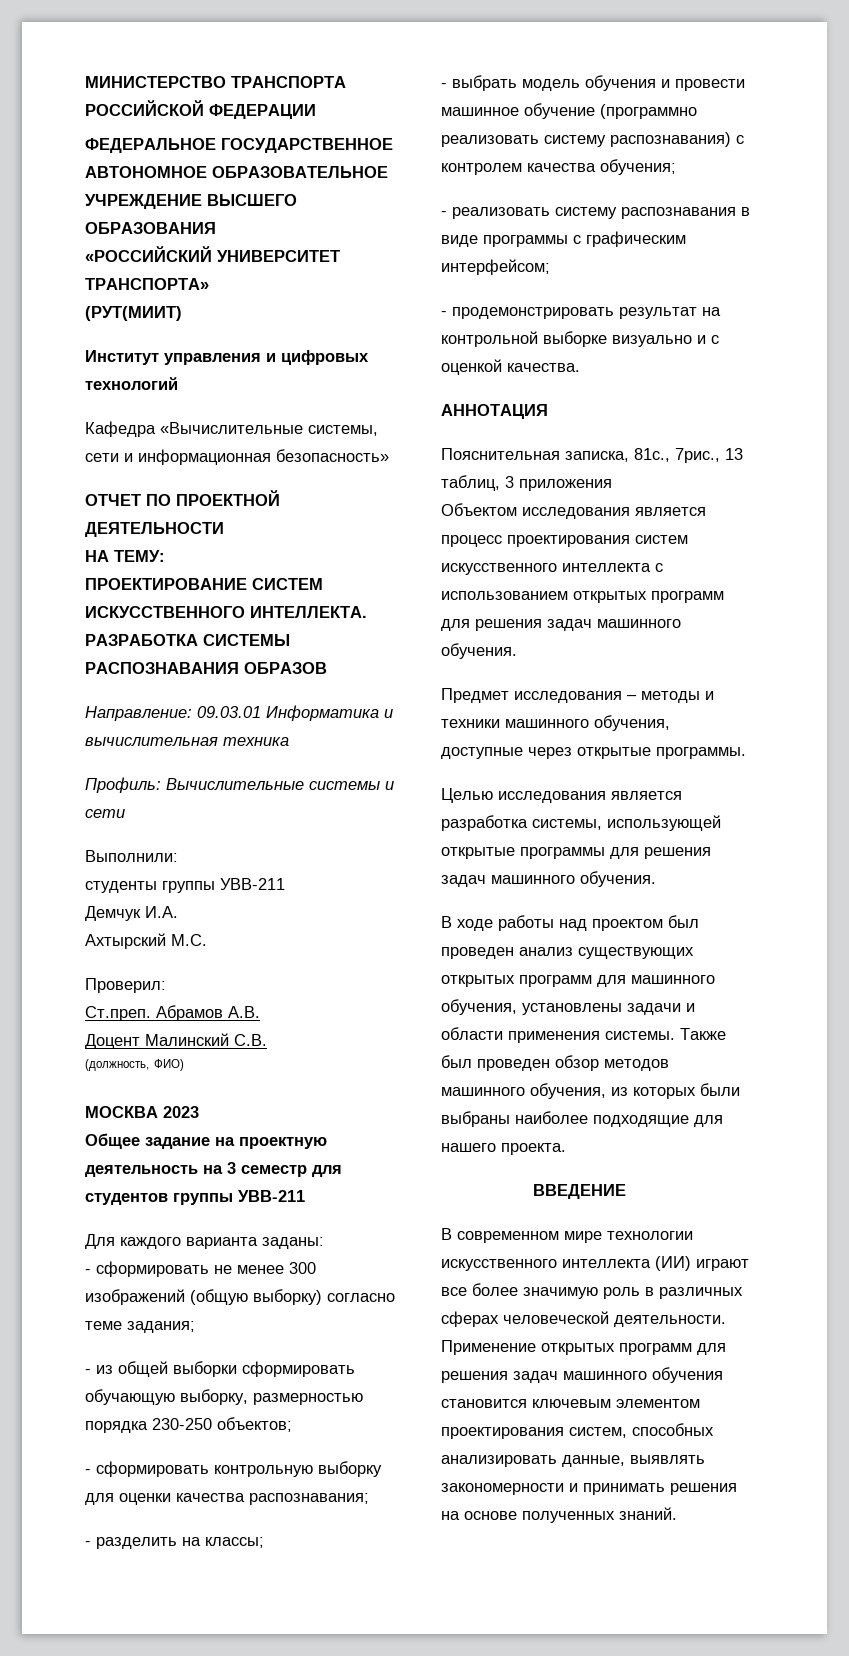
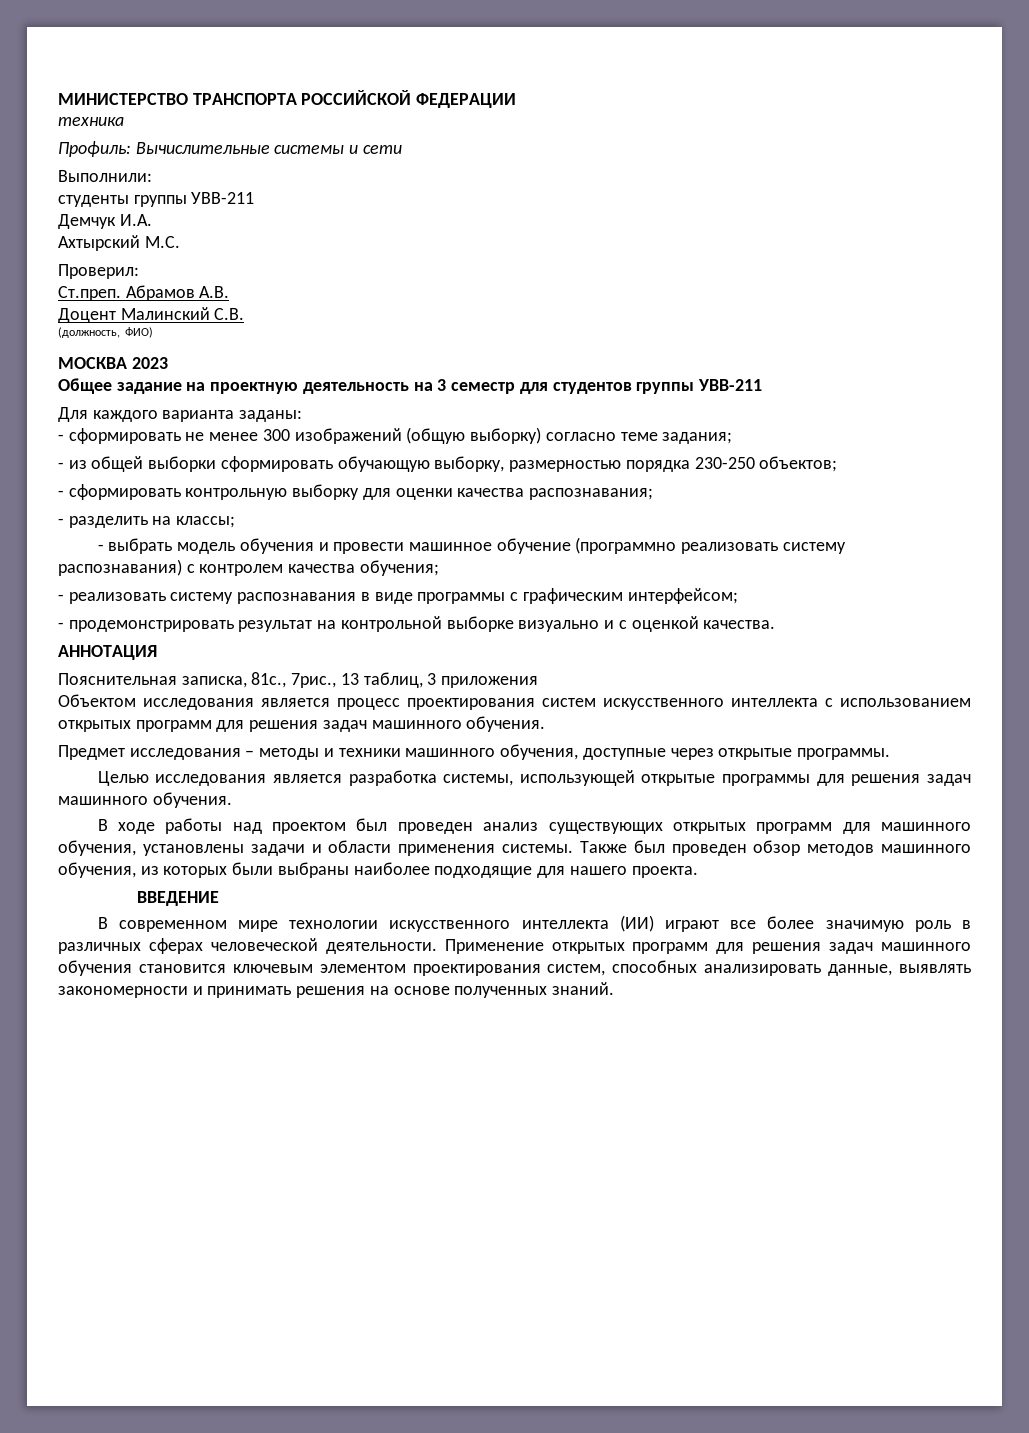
- ФЕДЕРАЛЬНОЕ ГОСУДАРСТВЕННОЕ АВТОНОМНОЕ ОБРАЗОВАТЕЛЬНОЕ УЧРЕЖДЕНИЕ ВЫСШЕГО ОБРАЗОВАНИЯ
- «РОССИЙСКИЙ УНИВЕРСИТЕТ ТРАНСПОРТА»
- (РУТ(МИИТ)
- Институт управления и цифровых технологий
- Кафедра «Вычислительные системы, сети и информационная безопасность»
- ОТЧЕТ ПО ПРОЕКТНОЙ ДЕЯТЕЛЬНОСТИ
- НА ТЕМУ:
- ПРОЕКТИРОВАНИЕ СИСТЕМ ИСКУССТВЕННОГО ИНТЕЛЛЕКТА. РАЗРАБОТКА СИСТЕМЫ РАСПОЗНАВАНИЯ ОБРАЗОВ
- Направление: 09.03.01 Информатика и вычислительная техника
+ техника

